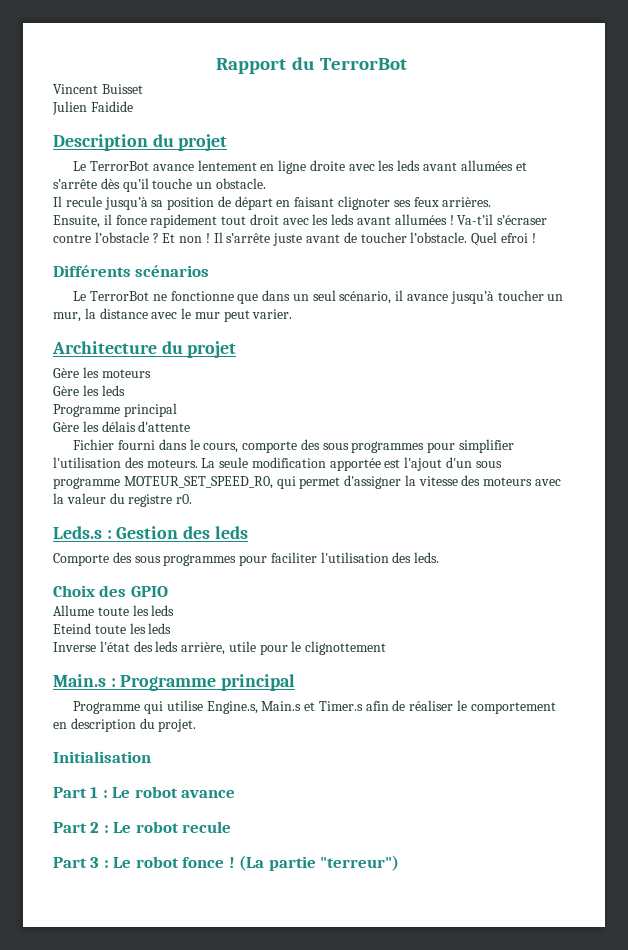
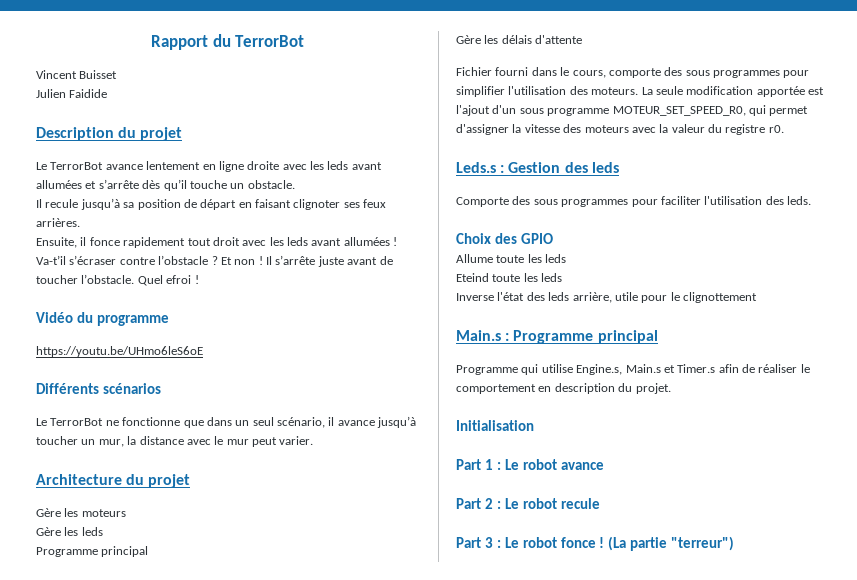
+ Vidéo du programme
+ https://youtu.be/UHmo6leS6oE

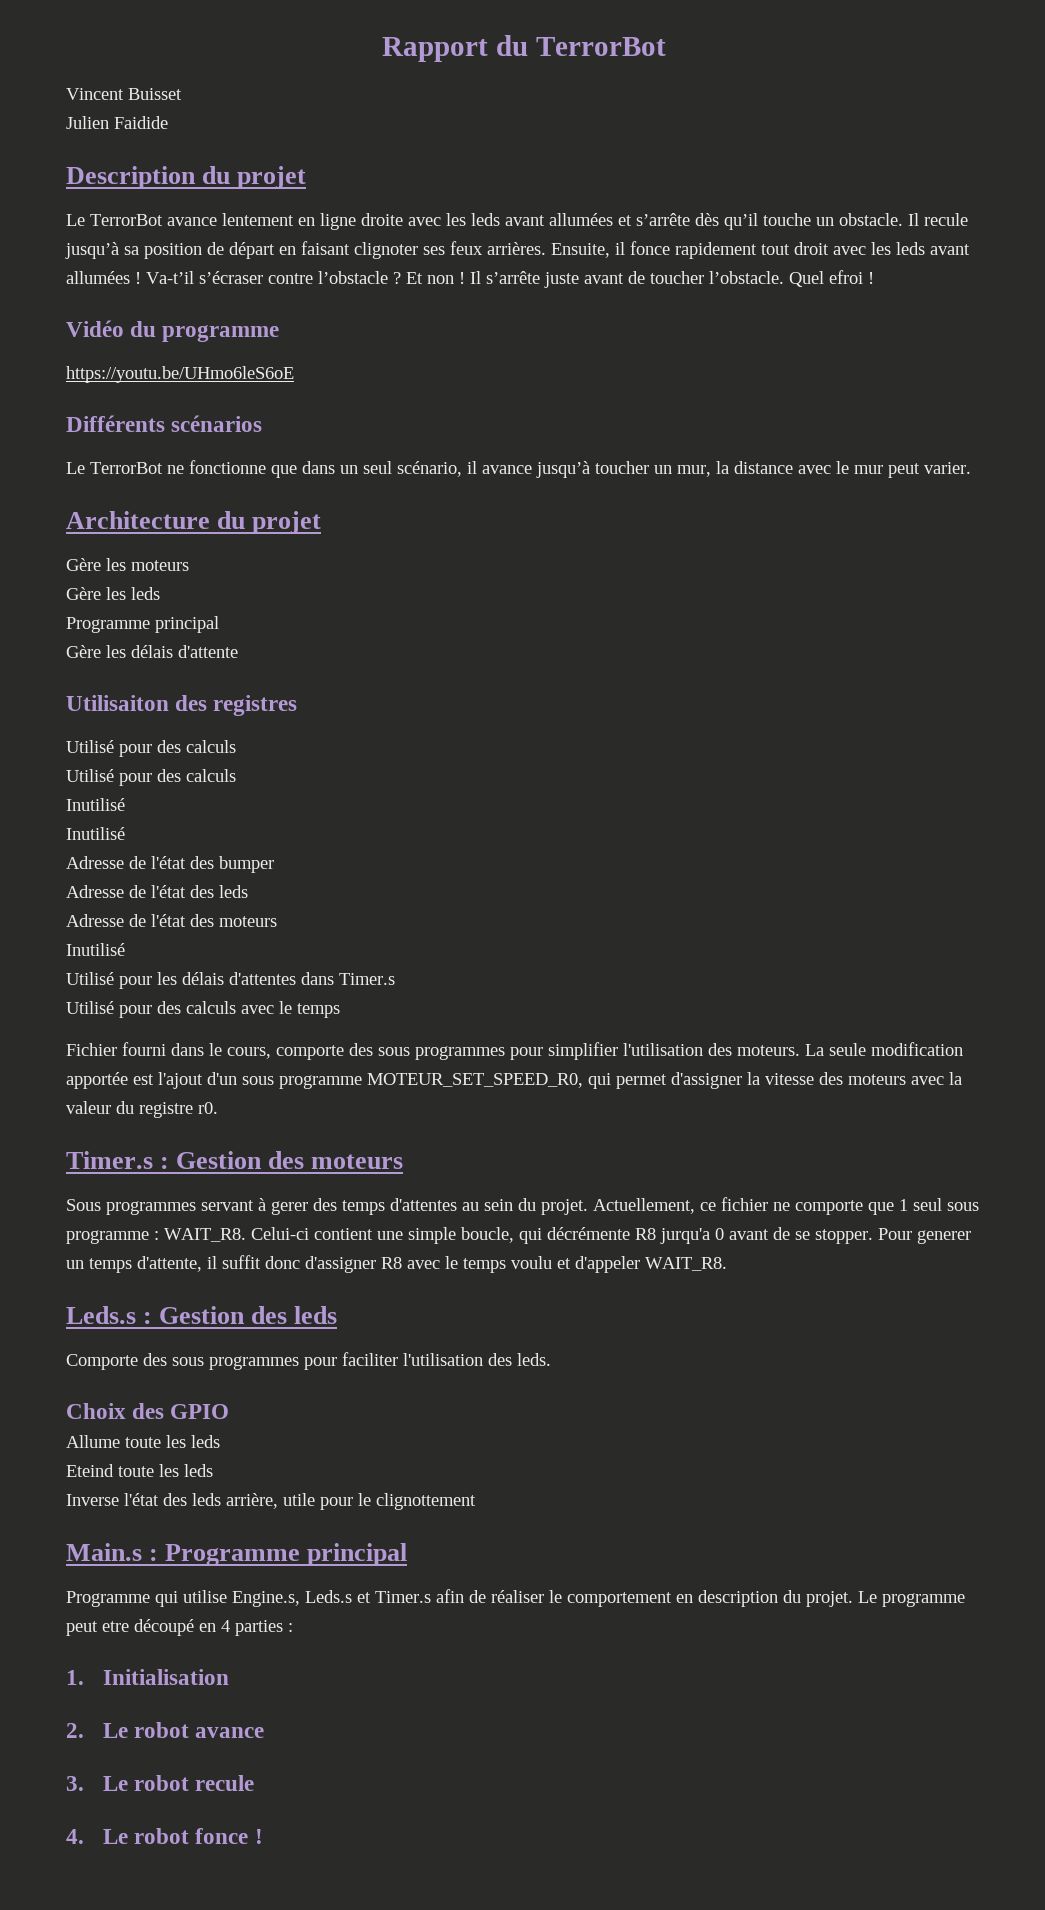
- Le TerrorBot avance lentement en ligne droite avec les leds avant allumées et s’arrête dès qu’il touche un obstacle.
- Il recule jusqu’à sa position de départ en faisant clignoter ses feux arrières.
- Ensuite, il fonce rapidement tout droit avec les leds avant allumées !
+ Le TerrorBot avance lentement en ligne droite avec les leds avant allumées et s’arrête dès qu’il touche un obstacle. Il recule jusqu’à sa position de départ en faisant clignoter ses feux arrières. Ensuite, il fonce rapidement tout droit avec les leds avant allumées !
+ Utilisaiton des registres
+ Utilisé pour des calculs
+ Utilisé pour des calculs
+ Inutilisé
+ Inutilisé
+ Adresse de l'état des bumper
+ Adresse de l'état des leds
+ Adresse de l'état des moteurs
+ Inutilisé
+ Utilisé pour les délais d'attentes dans Timer.s
+ Utilisé pour des calculs avec le temps
+ Timer.s : Gestion des moteurs
+ Sous programmes servant à gerer des temps d'attentes au sein du projet. Actuellement, ce fichier ne comporte que 1 seul sous programme : WAIT_R8. Celui-ci contient une simple boucle, qui décrémente R8 jurqu'a 0 avant de se stopper. Pour generer un temps d'attente, il suffit donc d'assigner R8 avec le temps voulu et d'appeler WAIT_R8.
- Programme qui utilise Engine.s, Main.s et Timer.s afin de réaliser le comportement en description du projet.
- Initialisation
- Part 1 : Le robot avance
+ Programme qui utilise Engine.s, Leds.s et Timer.s afin de réaliser le comportement en description du projet. Le programme peut etre découpé en 4 parties :
+ 1. Initialisation
+ 2. Le robot avance
- Part 2 : Le robot recule
+ 3. Le robot recule
- Part 3 : Le robot fonce ! (La partie "terreur")
+ 4. Le robot fonce !

